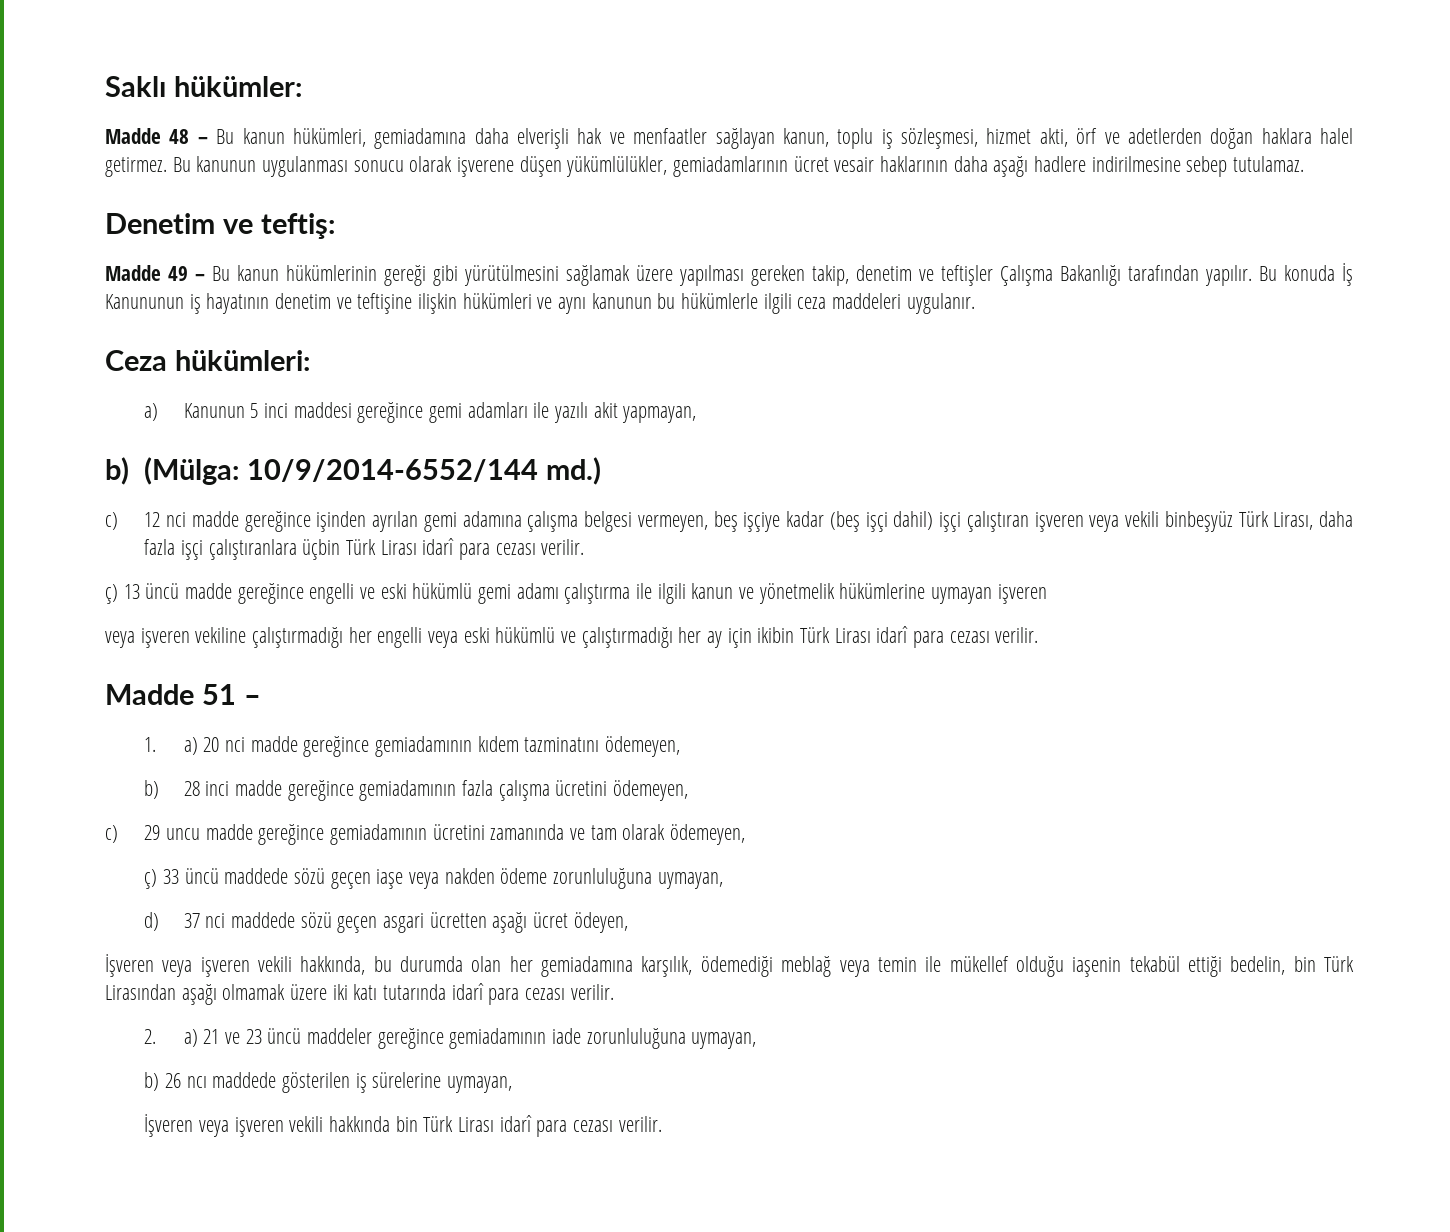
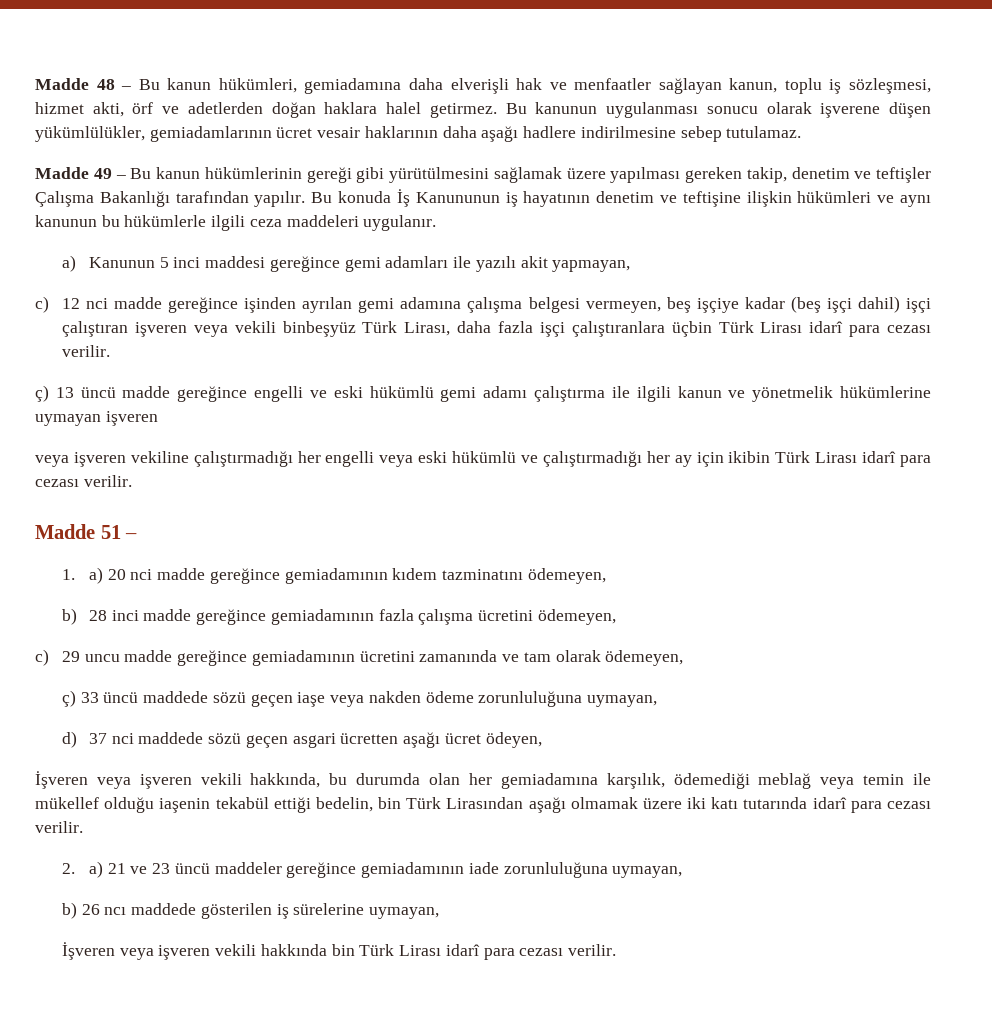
- Saklı hükümler:
- Denetim ve teftiş:
- Ceza hükümleri:
- b) (Mülga: 10/9/2014-6552/144 md.)

